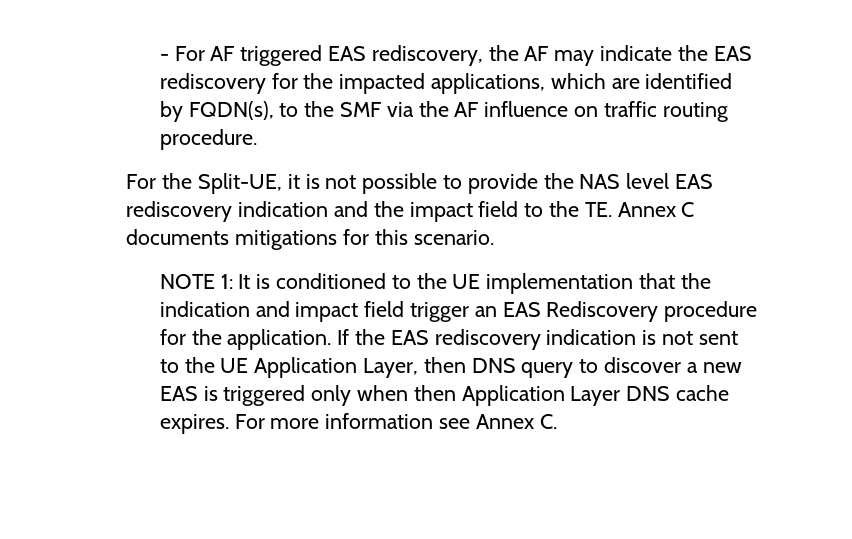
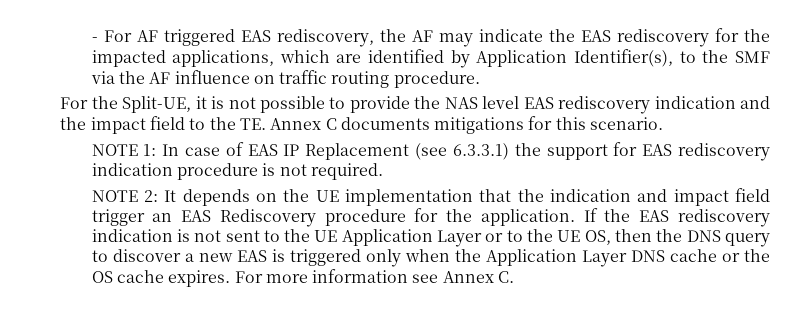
- - For AF triggered EAS rediscovery, the AF may indicate the EAS rediscovery for the impacted applications, which are identified by FQDN(s), to the SMF via the AF influence on traffic routing procedure.
+ - For AF triggered EAS rediscovery, the AF may indicate the EAS rediscovery for the impacted applications, which are identified by Application Identifier(s), to the SMF via the AF influence on traffic routing procedure.
- NOTE 1: It is conditioned to the UE implementation that the indication and impact field trigger an EAS Rediscovery procedure for the application.
+ NOTE 1: In case of EAS IP Replacement (see 6.3.3.1) the support for EAS rediscovery indication procedure is not required.
+ NOTE 2: It depends on the UE implementation that the indication and impact field trigger an EAS Rediscovery procedure for the application.
- If the EAS rediscovery indication is not sent to the UE Application Layer, then DNS query to discover a new EAS is triggered only when then Application Layer DNS cache expires.
+ If the EAS rediscovery indication is not sent to the UE Application Layer or to the UE OS, then the DNS query to discover a new EAS is triggered only when the Application Layer DNS cache or the OS cache expires.

